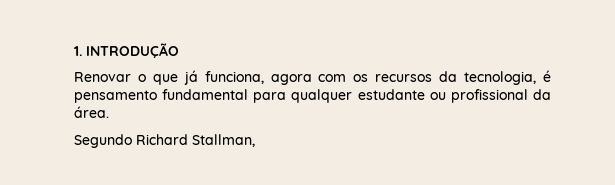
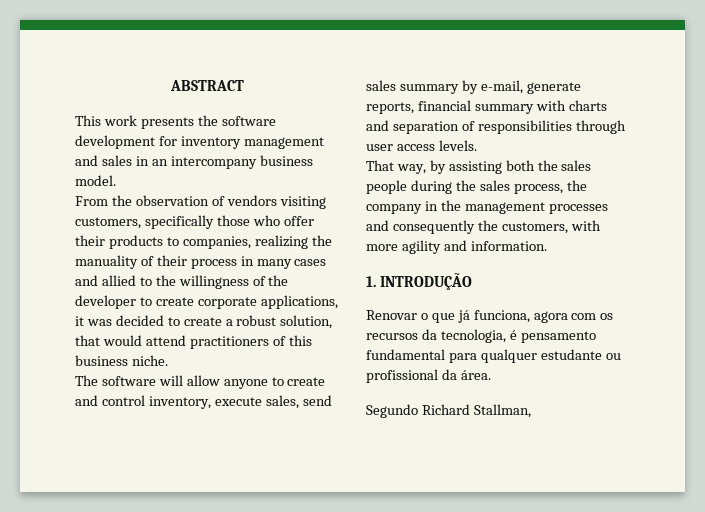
+ ABSTRACT
+ This work presents the software development for inventory management and sales in an intercompany business model.
+ From the observation of vendors visiting customers, specifically those who offer their products to companies, realizing the manuality of their process in many cases and allied to the willingness of the developer to create corporate applications, it was decided to create a robust solution, that would attend practitioners of this business niche.
+ The software will allow anyone to create and control inventory, execute sales, send sales summary by e-mail, generate reports, financial summary with charts and separation of responsibilities through user access levels.
+ That way, by assisting both the sales people during the sales process, the company in the management processes and consequently the customers, with more agility and information.

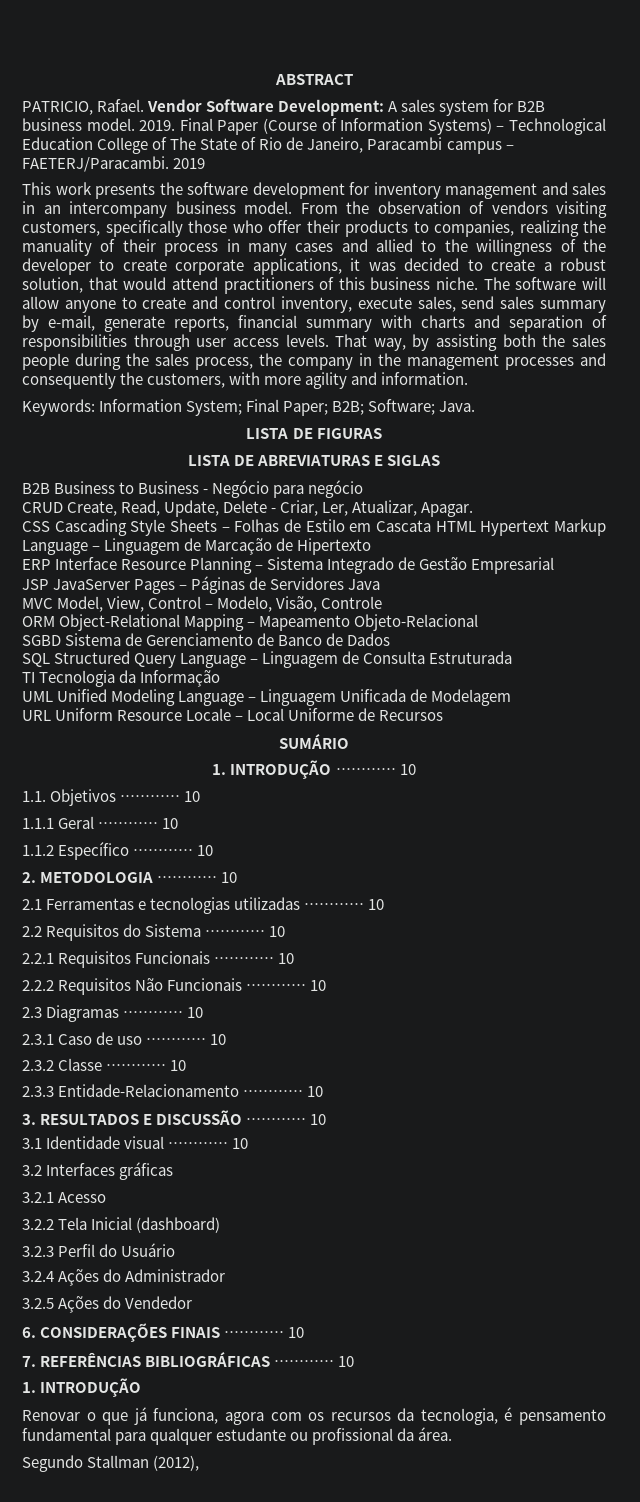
+ PATRICIO, Rafael. Vendor Software Development: A sales system for B2B business model. 2019. Final Paper (Course of Information Systems) – Technological Education College of The State of Rio de Janeiro, Paracambi campus – FAETERJ/Paracambi. 2019
- This work presents the software development for inventory management and sales in an intercompany business model.
- From the observation of vendors visiting customers, specifically those who offer their products to companies, realizing the manuality of their process in many cases and allied to the willingness of the developer to create corporate applications, it was decided to create a robust solution, that would attend practitioners of this business niche.
- The software will allow anyone to create and control inventory, execute sales, send sales summary by e-mail, generate reports, financial summary with charts and separation of responsibilities through user access levels.
- That way, by assisting both the sales people during the sales process, the company in the management processes and consequently the customers, with more agility and information.
+ This work presents the software development for inventory management and sales in an intercompany business model. From the observation of vendors visiting customers, specifically those who offer their products to companies, realizing the manuality of their process in many cases and allied to the willingness of the developer to create corporate applications, it was decided to create a robust solution, that would attend practitioners of this business niche. The software will allow anyone to create and control inventory, execute sales, send sales summary by e-mail, generate reports, financial summary with charts and separation of responsibilities through user access levels. That way, by assisting both the sales people during the sales process, the company in the management processes and consequently the customers, with more agility and information.
+ Keywords: Information System; Final Paper; B2B; Software; Java.
+ LISTA DE FIGURAS
+ LISTA DE ABREVIATURAS E SIGLAS
+ B2B Business to Business - Negócio para negócio
+ CRUD Create, Read, Update, Delete - Criar, Ler, Atualizar, Apagar.
+ CSS Cascading Style Sheets – Folhas de Estilo em Cascata HTML Hypertext Markup Language – Linguagem de Marcação de Hipertexto
+ ERP Interface Resource Planning – Sistema Integrado de Gestão Empresarial
+ JSP JavaServer Pages – Páginas de Servidores Java
+ MVC Model, View, Control – Modelo, Visão, Controle
+ ORM Object-Relational Mapping – Mapeamento Objeto-Relacional
+ SGBD Sistema de Gerenciamento de Banco de Dados
+ SQL Structured Query Language – Linguagem de Consulta Estruturada
+ TI Tecnologia da Informação
+ UML Unified Modeling Language – Linguagem Unificada de Modelagem
+ URL Uniform Resource Locale – Local Uniforme de Recursos
+ SUMÁRIO
+ 1. INTRODUÇÃO ………… 10
+ 1.1. Objetivos ………… 10
+ 1.1.1 Geral ………… 10
+ 1.1.2 Específico ………… 10
+ 2. METODOLOGIA ………… 10
+ 2.1 Ferramentas e tecnologias utilizadas ………… 10
+ 2.2 Requisitos do Sistema ………… 10
+ 2.2.1 Requisitos Funcionais ………… 10
+ 2.2.2 Requisitos Não Funcionais ………… 10
+ 2.3 Diagramas ………… 10
+ 2.3.1 Caso de uso ………… 10
+ 2.3.2 Classe ………… 10
+ 2.3.3 Entidade-Relacionamento ………… 10
+ 3. RESULTADOS E DISCUSSÃO ………… 10
+ 3.1 Identidade visual ………… 10
+ 3.2 Interfaces gráficas
+ 3.2.1 Acesso
+ 3.2.2 Tela Inicial (dashboard)
+ 3.2.3 Perfil do Usuário
+ 3.2.4 Ações do Administrador
+ 3.2.5 Ações do Vendedor
+ 6. CONSIDERAÇÕES FINAIS ………… 10
+ 7. REFERÊNCIAS BIBLIOGRÁFICAS ………… 10
- Segundo Richard Stallman,
+ Segundo Stallman (2012),

